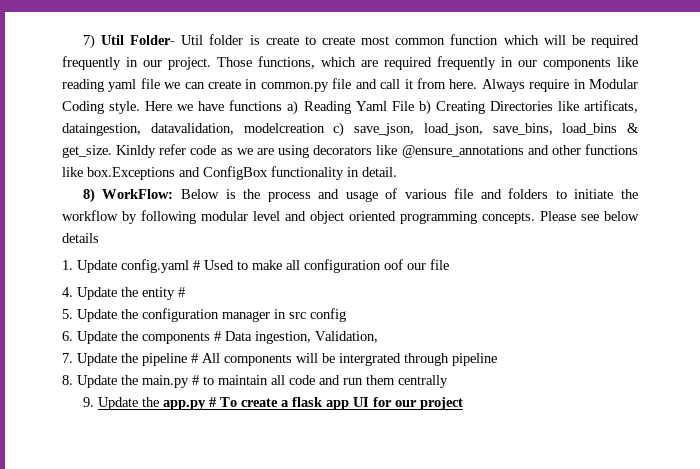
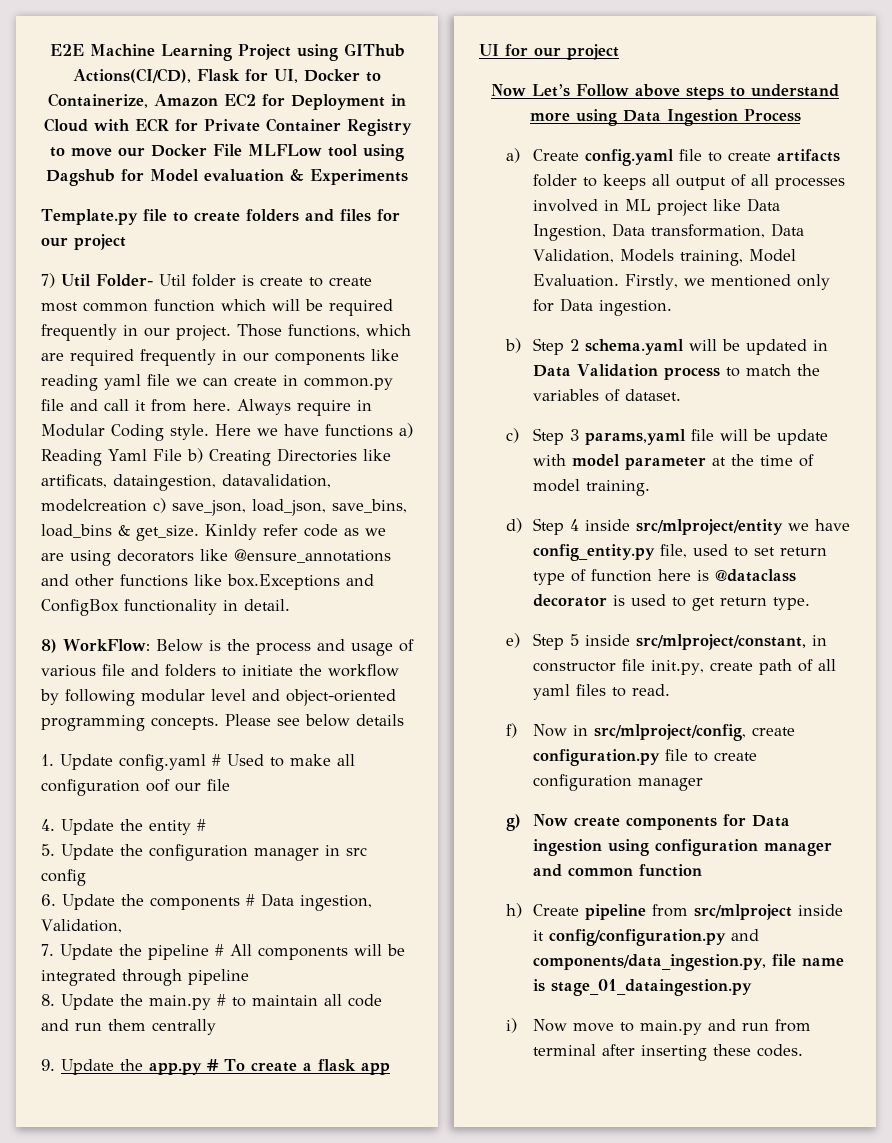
+ E2E Machine Learning Project using GIThub Actions(CI/CD), Flask for UI, Docker to Containerize, Amazon EC2 for Deployment in Cloud with ECR for Private Container Registry to move our Docker File MLFLow tool using Dagshub for Model evaluation & Experiments
+ Template.py file to create folders and files for our project
- 8) WorkFlow: Below is the process and usage of various file and folders to initiate the workflow by following modular level and object oriented programming concepts.
+ 8) WorkFlow: Below is the process and usage of various file and folders to initiate the workflow by following modular level and object-oriented programming concepts.
- 7. Update the pipeline # All components will be intergrated through pipeline
+ 7. Update the pipeline # All components will be integrated through pipeline
+ Now Let’s Follow above steps to understand more using Data Ingestion Process
+ a) Create config.yaml file to create artifacts folder to keeps all output of all processes involved in ML project like Data Ingestion, Data transformation, Data Validation, Models training, Model Evaluation. Firstly, we mentioned only for Data ingestion.
+ b) Step 2 schema.yaml will be updated in Data Validation process to match the variables of dataset.
+ c) Step 3 params,yaml file will be update with model parameter at the time of model training.
+ d) Step 4 inside src/mlproject/entity we have config_entity.py file, used to set return type of function here is @dataclass decorator is used to get return type.
+ e) Step 5 inside src/mlproject/constant, in constructor file init.py, create path of all yaml files to read.
+ f) Now in src/mlproject/config, create configuration.py file to create configuration manager
+ g) Now create components for Data ingestion using configuration manager and common function
+ h) Create pipeline from src/mlproject inside it config/configuration.py and components/data_ingestion.py, file name is stage_01_dataingestion.py
+ i) Now move to main.py and run from terminal after inserting these codes.

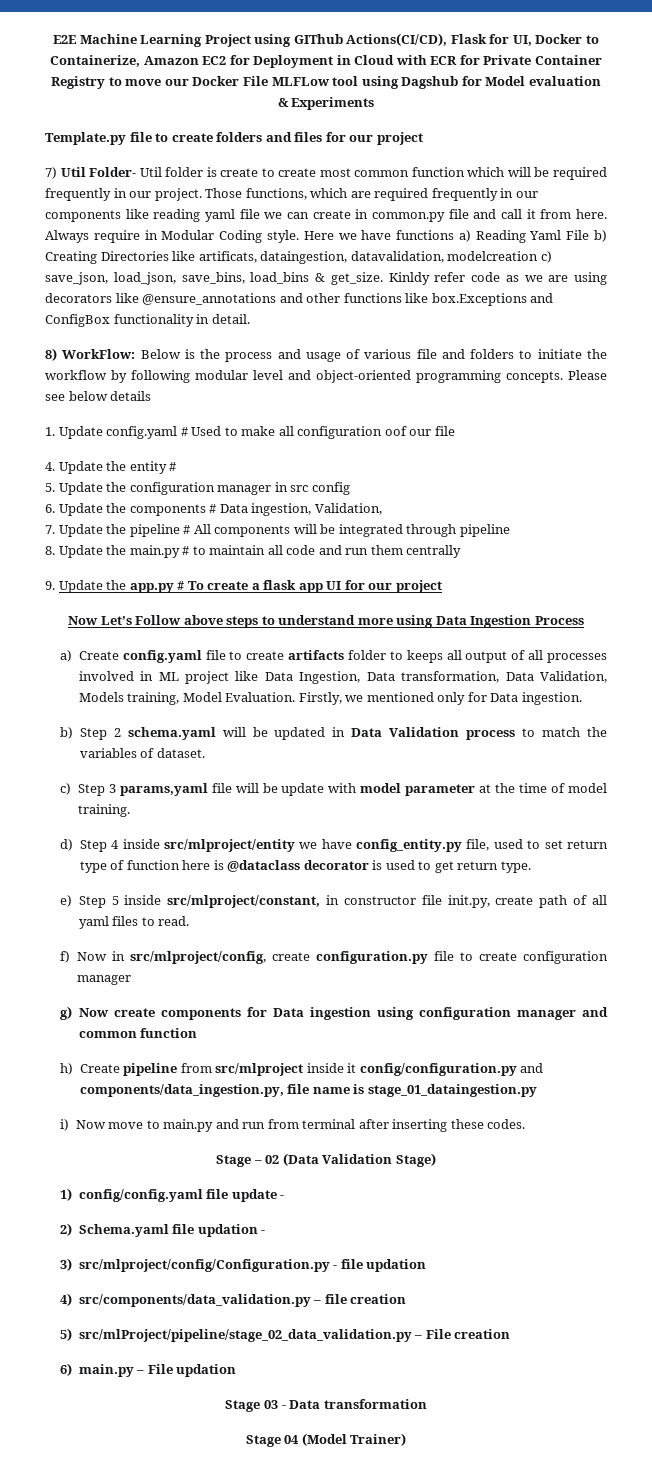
+ Stage – 02 (Data Validation Stage)
+ 1) config/config.yaml file update -
+ 2) Schema.yaml file updation -
+ 3) src/mlproject/config/Configuration.py - file updation
+ 4) src/components/data_validation.py – file creation
+ 5) src/mlProject/pipeline/stage_02_data_validation.py – File creation
+ 6) main.py – File updation
+ Stage 03 - Data transformation
+ Stage 04 (Model Trainer)

